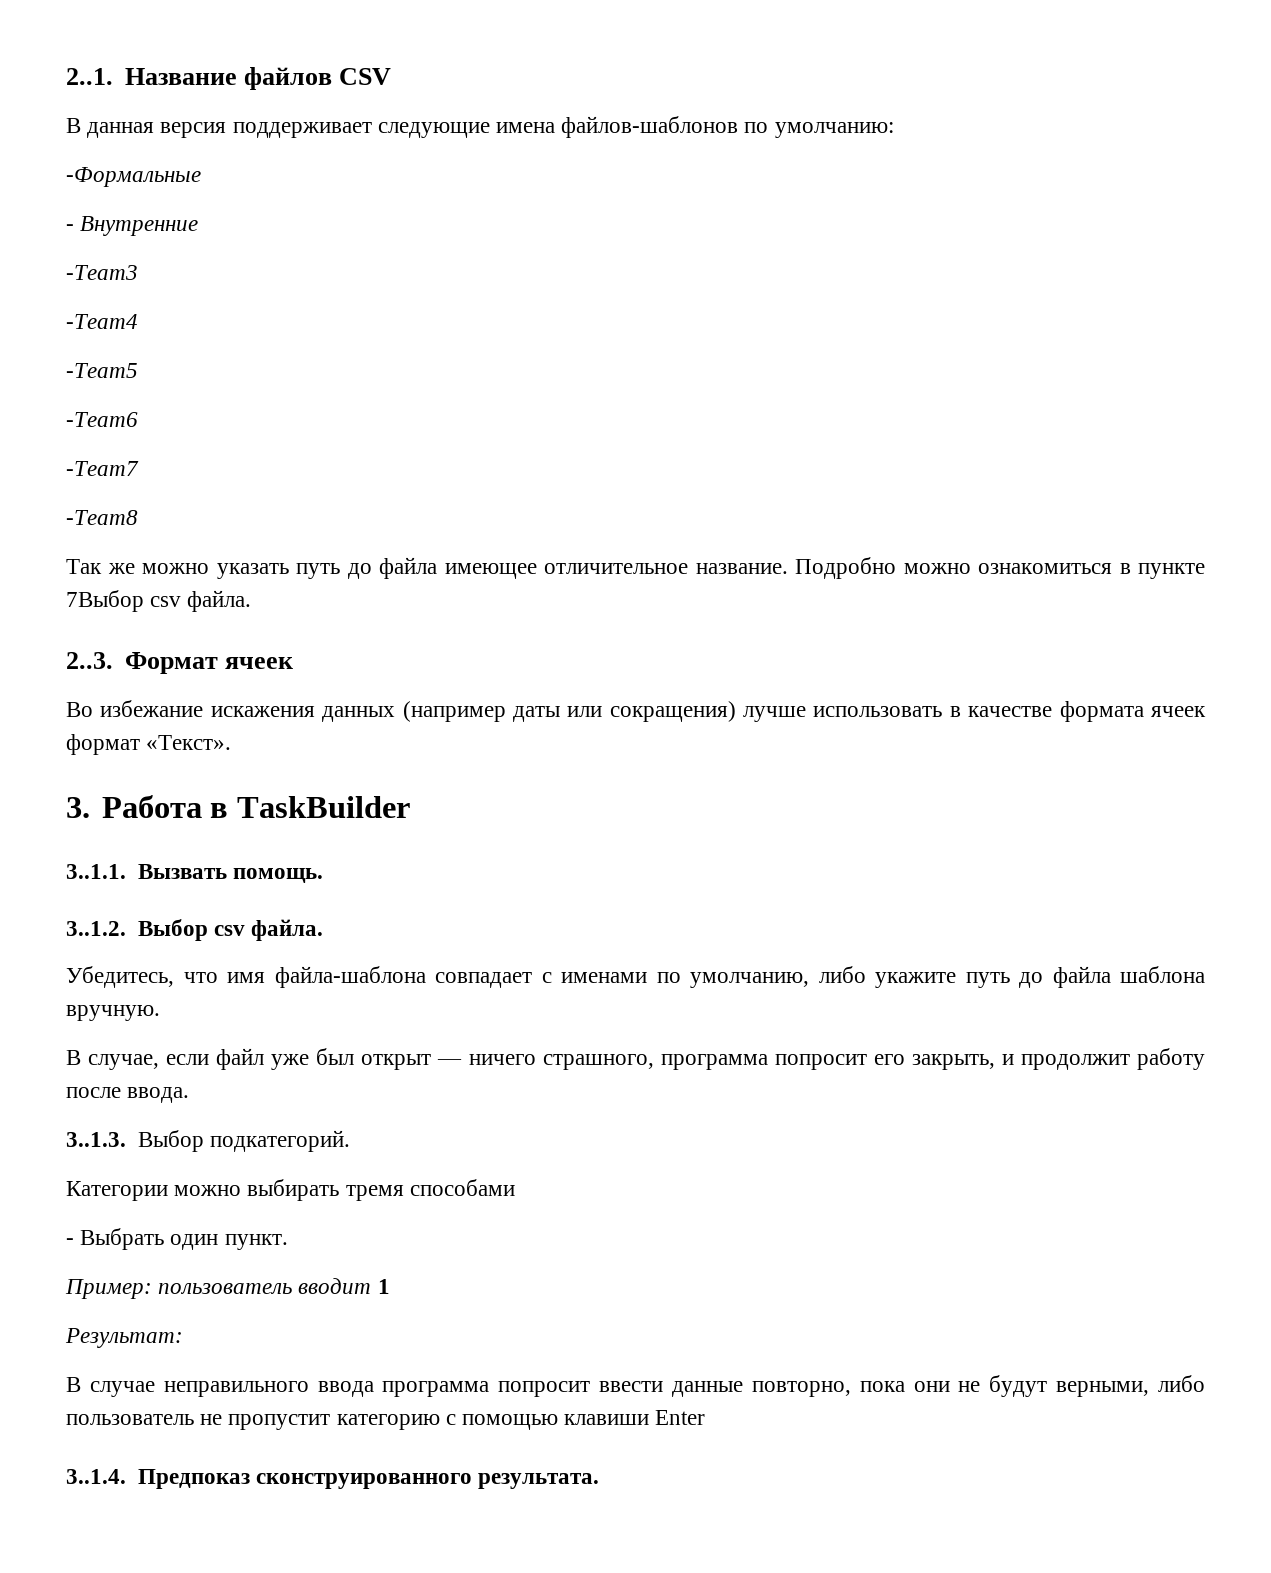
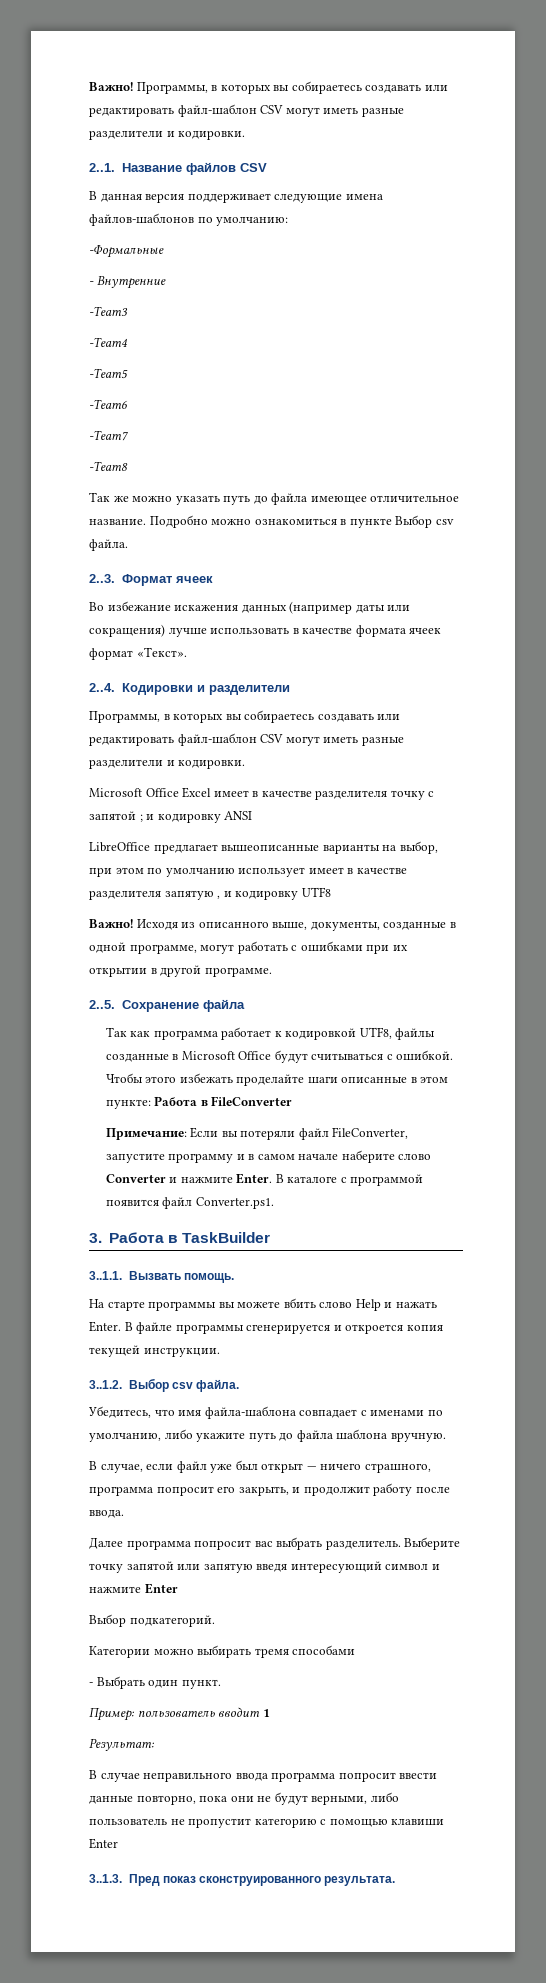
+ Важно! Программы, в которых вы собираетесь создавать или редактировать файл-шаблон CSV могут иметь разные разделители и кодировки.
- Подробно можно ознакомиться в пункте 7Выбор csv файла.
+ Подробно можно ознакомиться в пункте Выбор csv файла.
+ 2..4. Кодировки и разделители
+ Программы, в которых вы собираетесь создавать или редактировать файл-шаблон CSV могут иметь разные разделители и кодировки.
+ Microsoft Office Excel имеет в качестве разделителя точку с запятой ; и кодировку ANSI
+ LibreOffice предлагает вышеописанные варианты на выбор, при этом по умолчанию использует имеет в качестве разделителя запятую , и кодировку UTF8
+ Важно! Исходя из описанного выше, документы, созданные в одной программе, могут работать с ошибками при их открытии в другой программе.
+ 2..5. Сохранение файла
+ Так как программа работает к кодировкой UTF8, файлы созданные в Microsoft Office будут считываться с ошибкой. Чтобы этого избежать проделайте шаги описанные в этом пункте: Работа в FileConverter
+ Примечание: Если вы потеряли файл FileConverter, запустите программу и в самом начале наберите слово Converter и нажмите Enter. В каталоге с программой появится файл Converter.ps1.
+ На старте программы вы можете вбить слово Help и нажать Enter. В файле программы сгенерируется и откроется копия текущей инструкции.
- 3..1.3. Выбор подкатегорий.
+ Далее программа попросит вас выбрать разделитель. Выберите точку запятой или запятую введя интересующий символ и нажмите Enter
+ Выбор подкатегорий.
- 3..1.4. Предпоказ сконструированного результата.
+ 3..1.3. Пред показ сконструированного результата.

